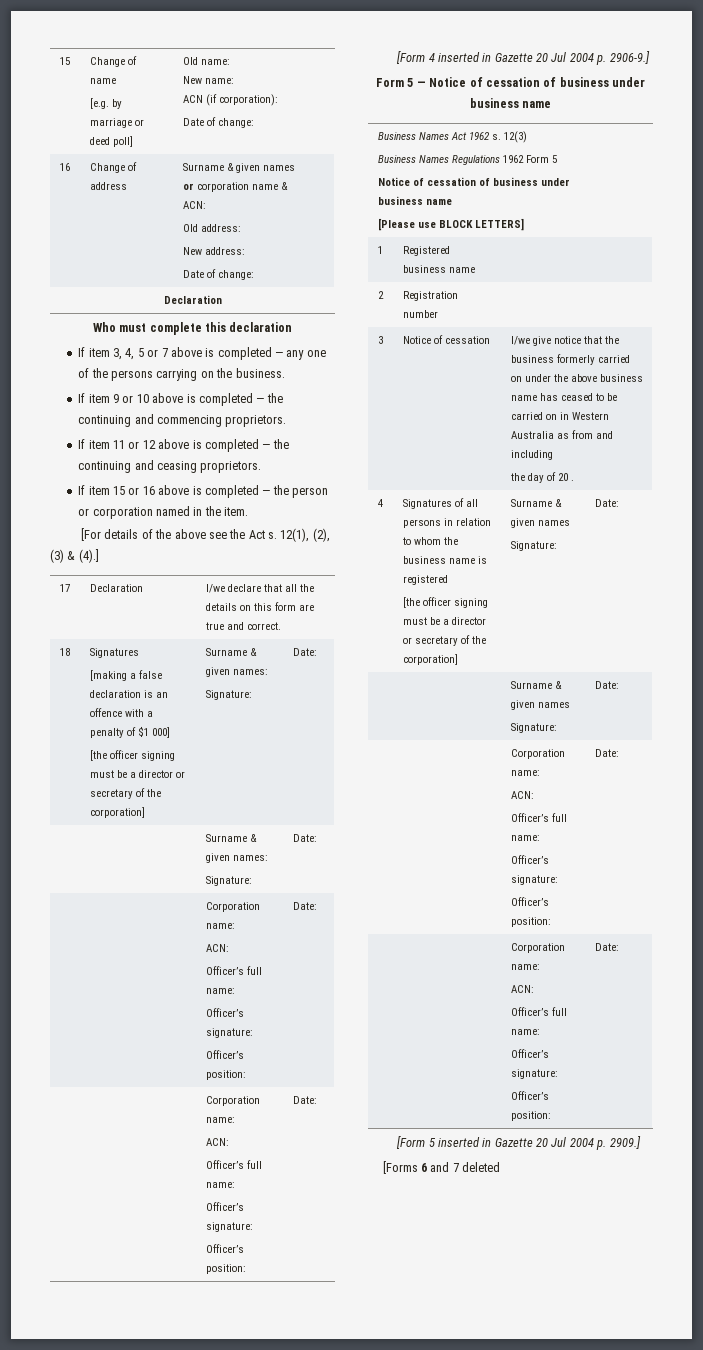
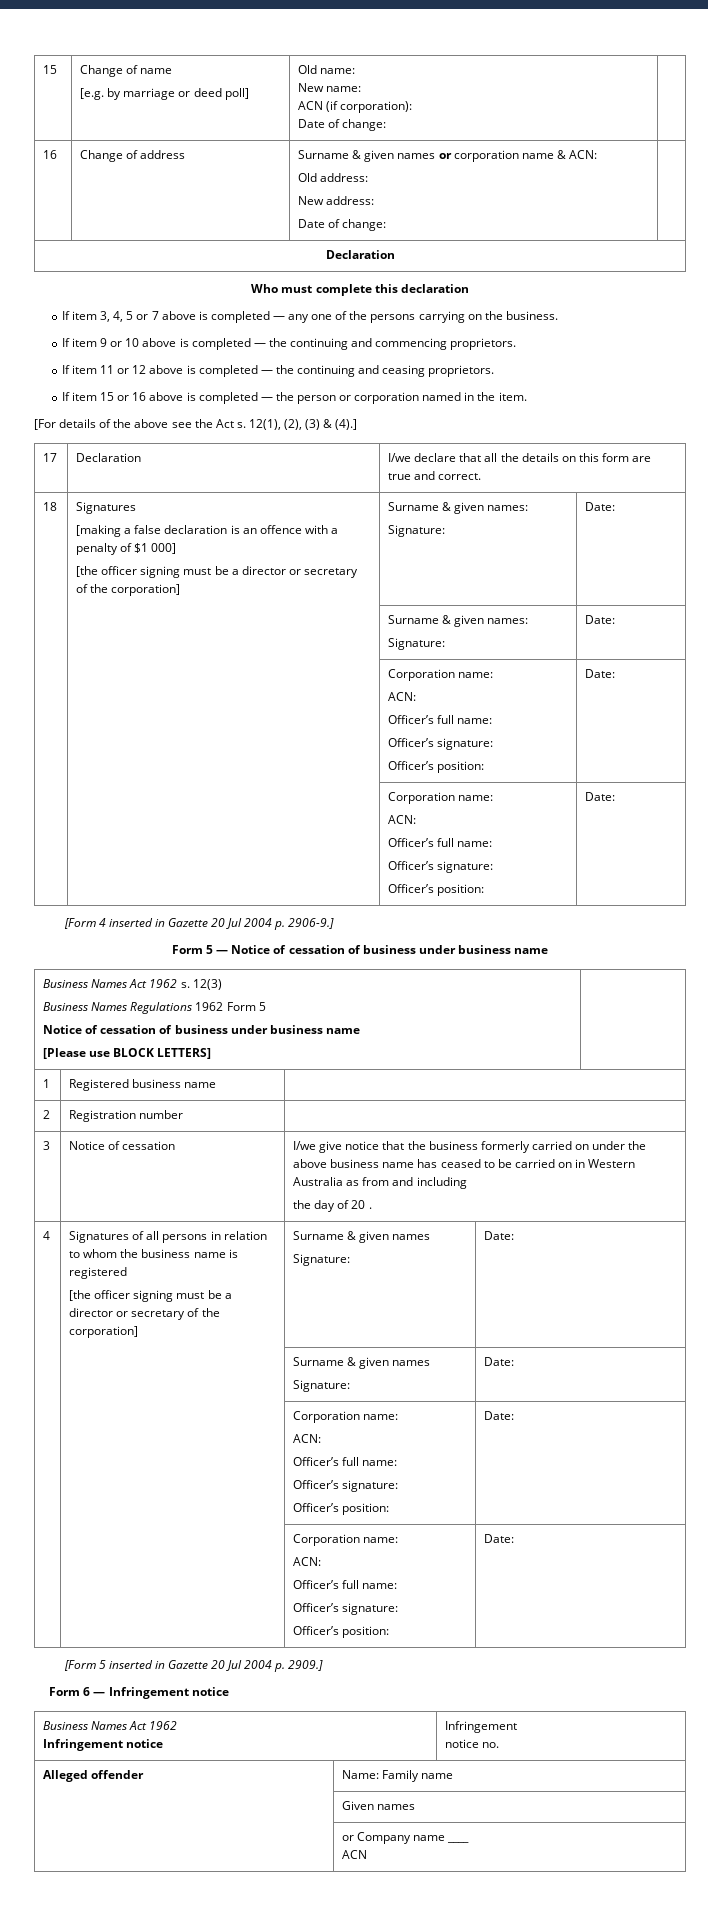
- [Forms 6 and 7 deleted
+ Form 6 — Infringement notice
+ Business Names Act 1962
+ Infringement notice | Infringement
+ notice no.
+ Alleged offender | Name: Family name
+ | Given names
+ | or Company name ____
+ ACN

